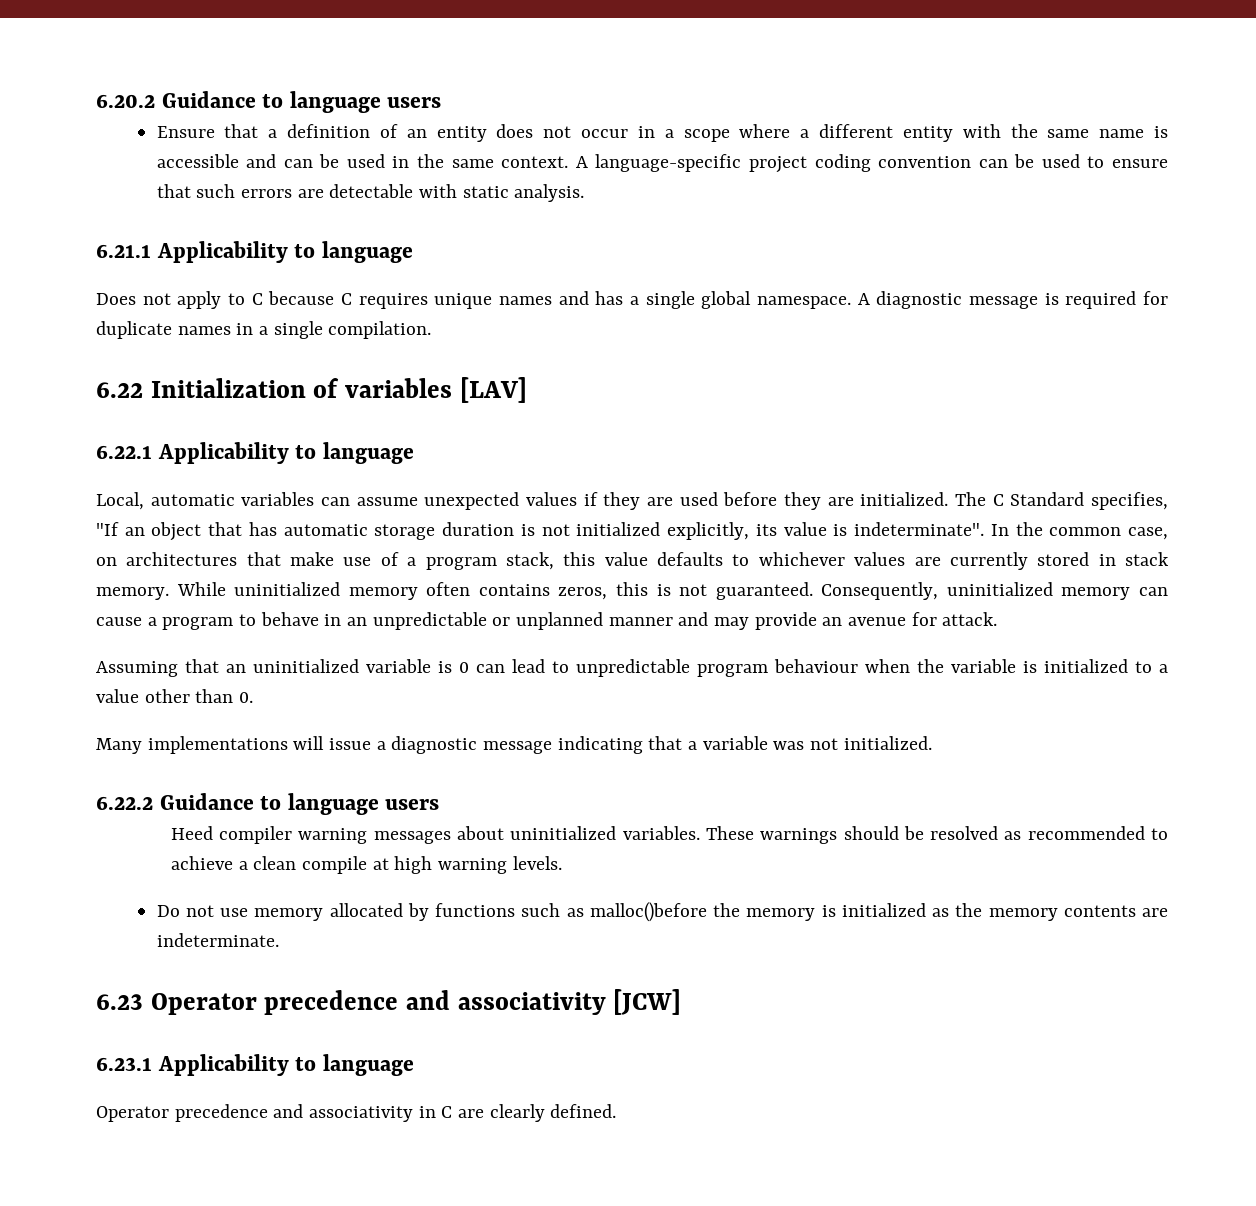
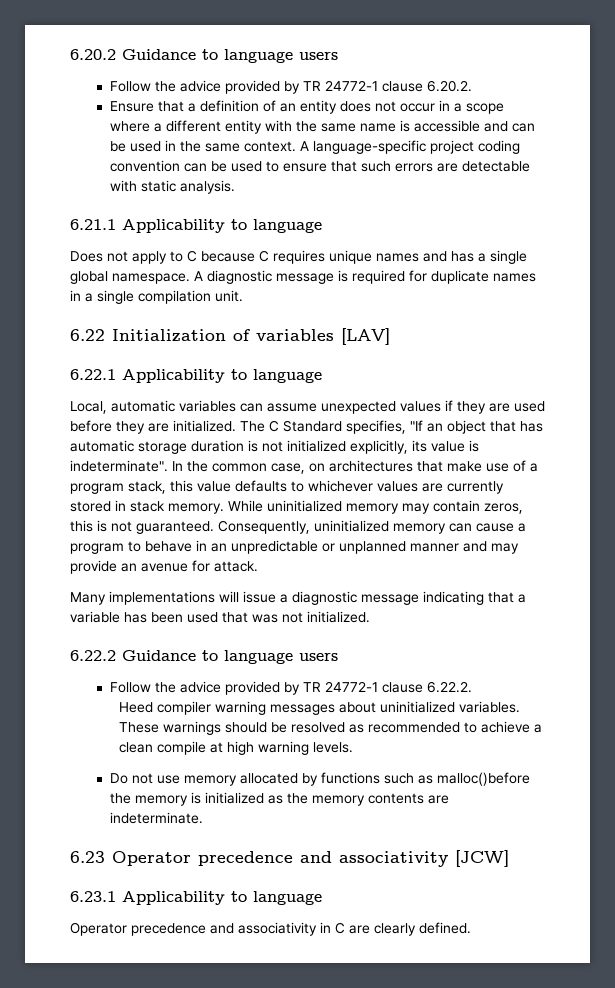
+ Follow the advice provided by TR 24772-1 clause 6.20.2.
- A diagnostic message is required for duplicate names in a single compilation.
+ A diagnostic message is required for duplicate names in a single compilation unit.
- While uninitialized memory often contains zeros, this is not guaranteed.
+ While uninitialized memory may contain zeros, this is not guaranteed.
- Assuming that an uninitialized variable is 0 can lead to unpredictable program behaviour when the variable is initialized to a value other than 0.
- Many implementations will issue a diagnostic message indicating that a variable was not initialized.
+ Many implementations will issue a diagnostic message indicating that a variable has been used that was not initialized.
+ Follow the advice provided by TR 24772-1 clause 6.22.2.

